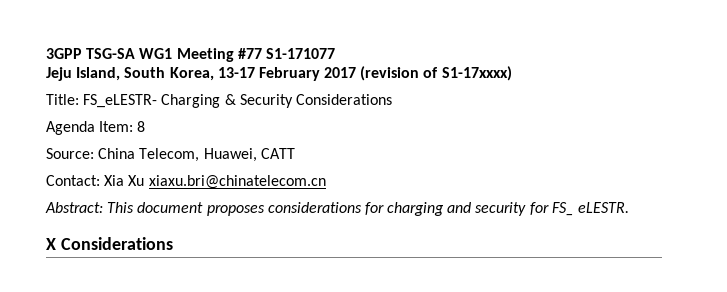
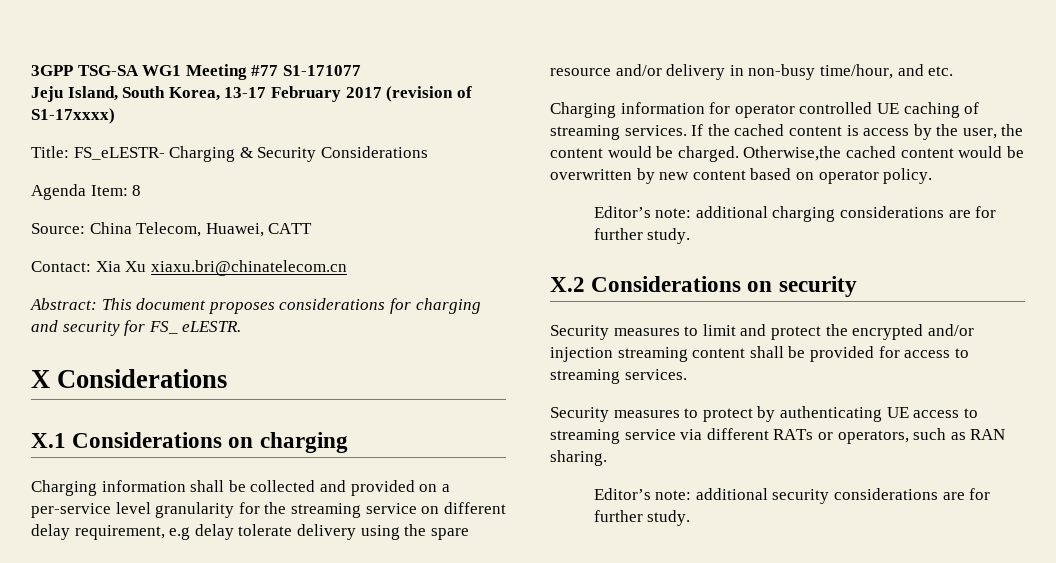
+ X.1 Considerations on charging
+ Charging information shall be collected and provided on a per-service level granularity for the streaming service on different delay requirement, e.g delay tolerate delivery using the spare resource and/or delivery in non-busy time/hour, and etc.
+ Charging information for operator controlled UE caching of streaming services. If the cached content is access by the user, the content would be charged. Otherwise,the cached content would be overwritten by new content based on operator policy.
+ Editor’s note: additional charging considerations are for further study.
+ X.2 Considerations on security
+ Security measures to limit and protect the encrypted and/or injection streaming content shall be provided for access to streaming services.
+ Security measures to protect by authenticating UE access to streaming service via different RATs or operators, such as RAN sharing.
+ Editor’s note: additional security considerations are for further study.

